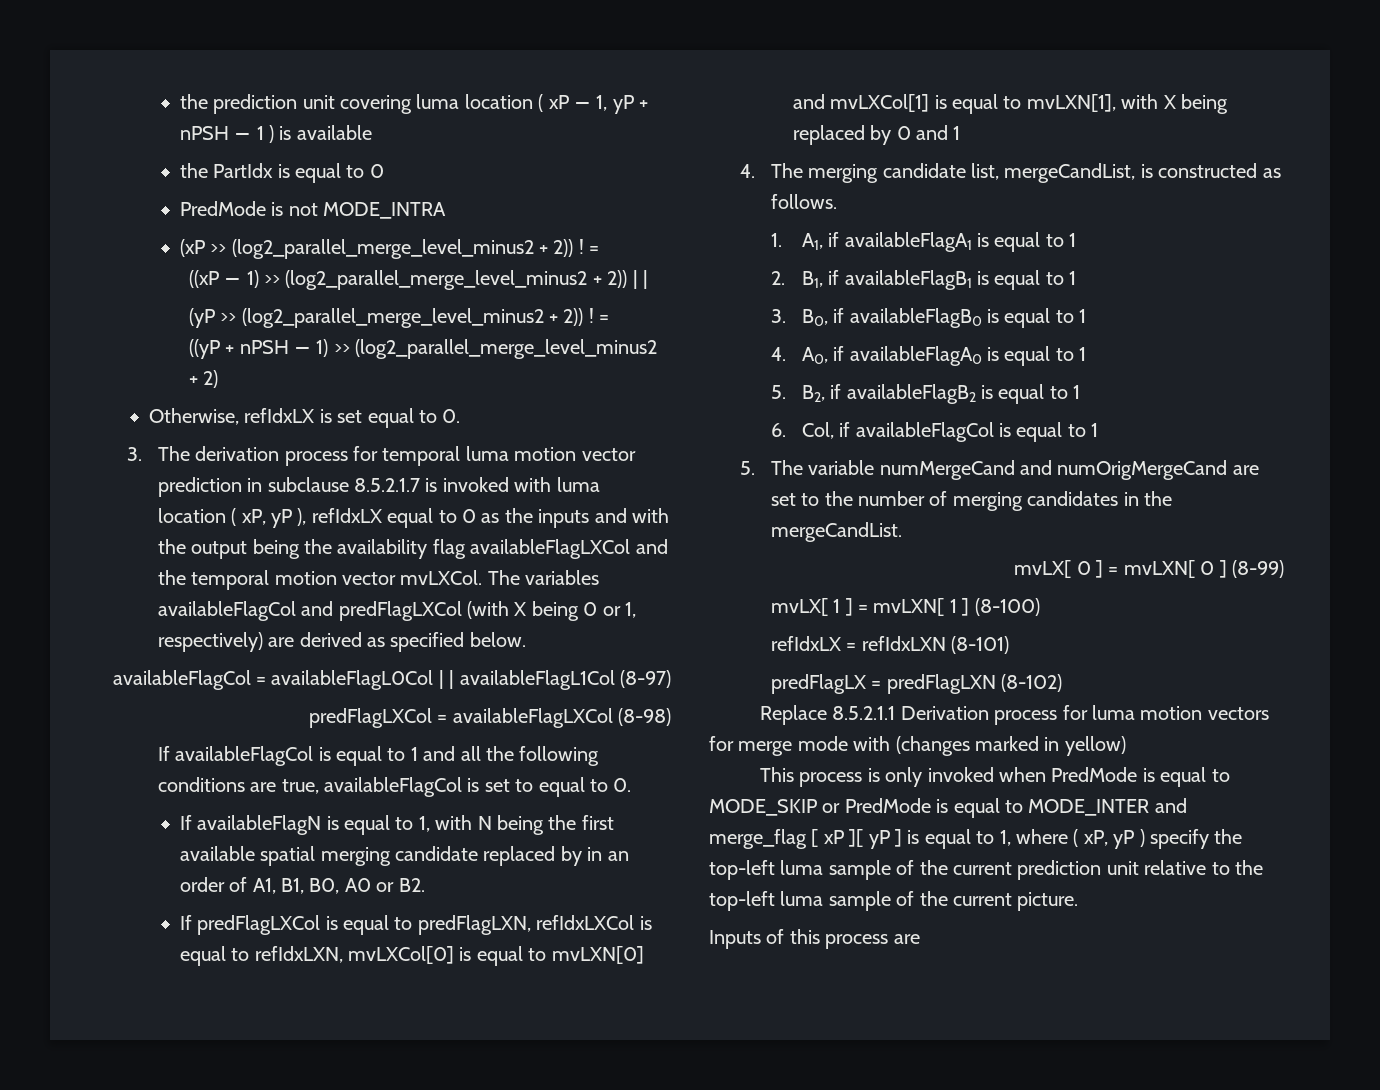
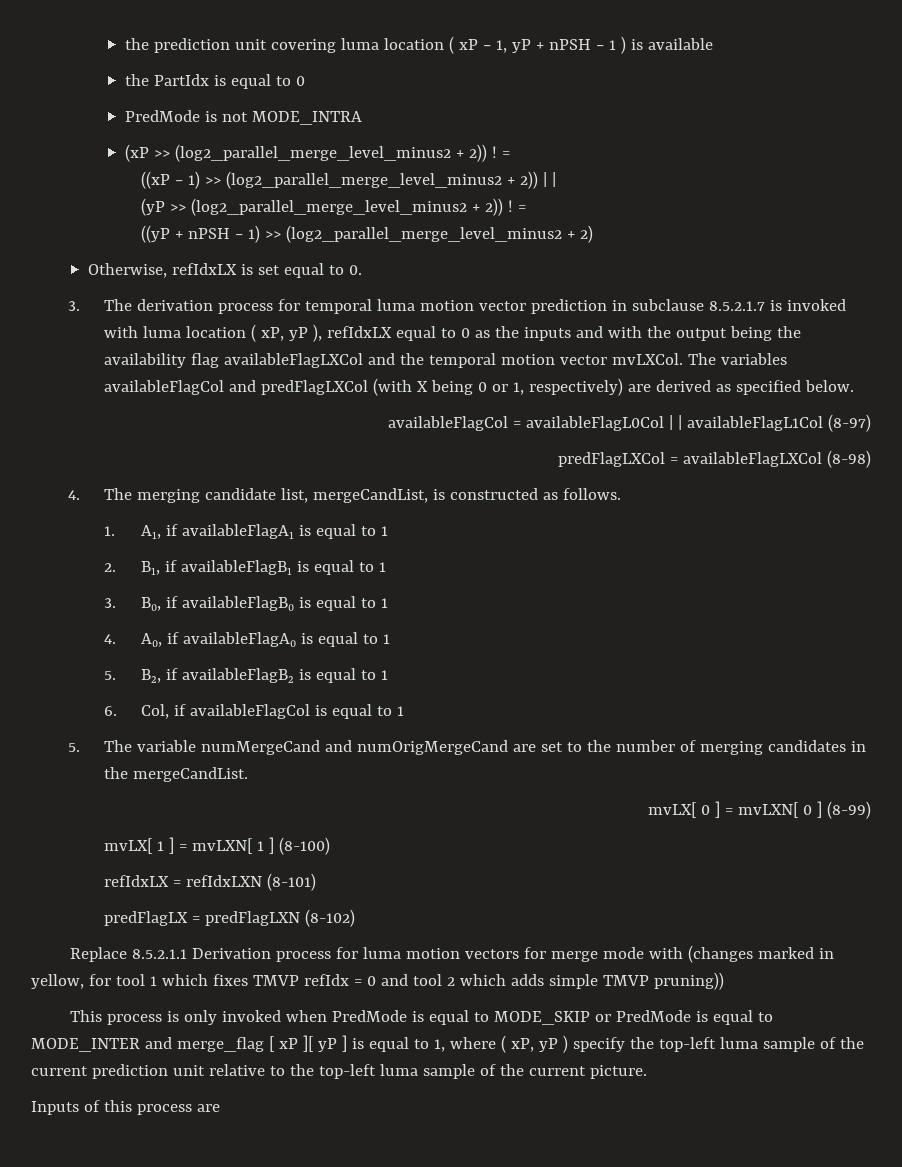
- If availableFlagCol is equal to 1 and all the following conditions are true, availableFlagCol is set to equal to 0.
- If availableFlagN is equal to 1, with N being the first available spatial merging candidate replaced by in an order of A1, B1, B0, A0 or B2.
- If predFlagLXCol is equal to predFlagLXN, refIdxLXCol is equal to refIdxLXN, mvLXCol[0] is equal to mvLXN[0] and mvLXCol[1] is equal to mvLXN[1], with X being replaced by 0 and 1
- Replace 8.5.2.1.1 Derivation process for luma motion vectors for merge mode with (changes marked in yellow)
+ Replace 8.5.2.1.1 Derivation process for luma motion vectors for merge mode with (changes marked in yellow, for tool 1 which fixes TMVP refIdx = 0 and tool 2 which adds simple TMVP pruning))

